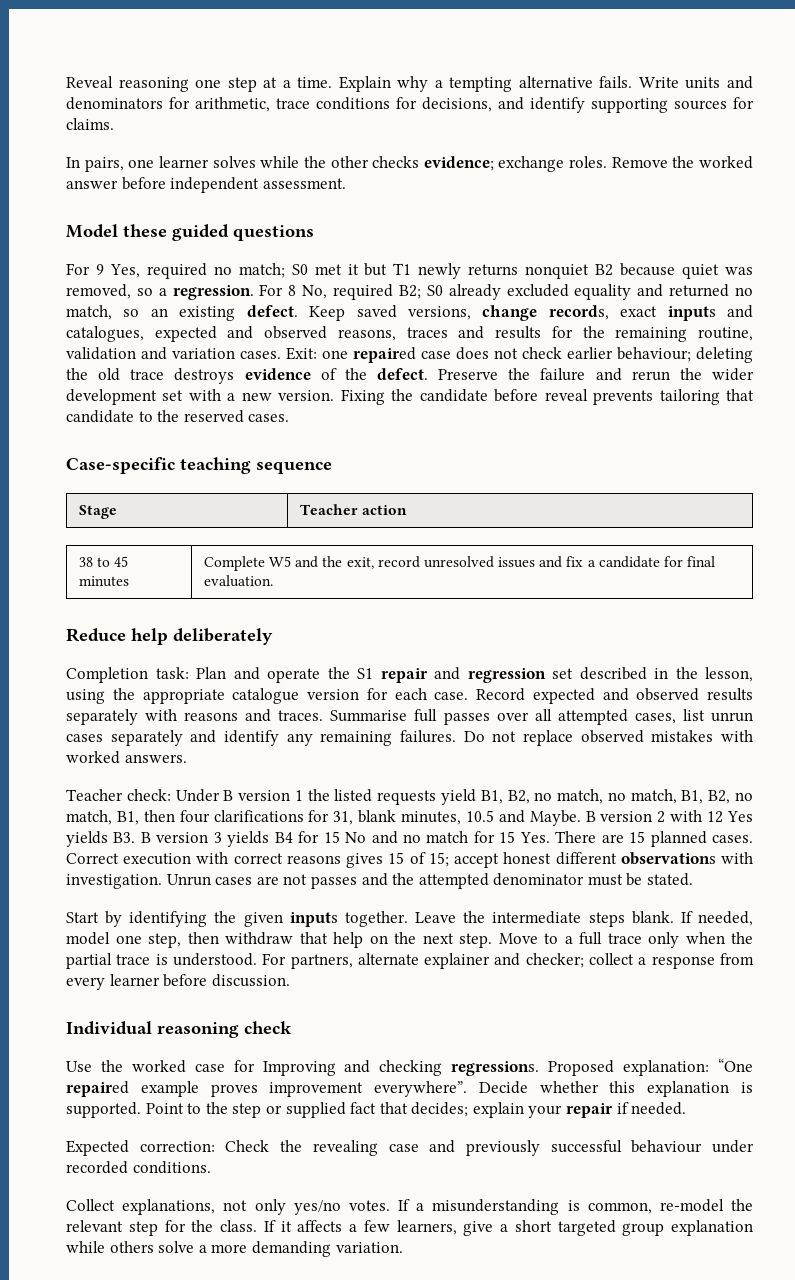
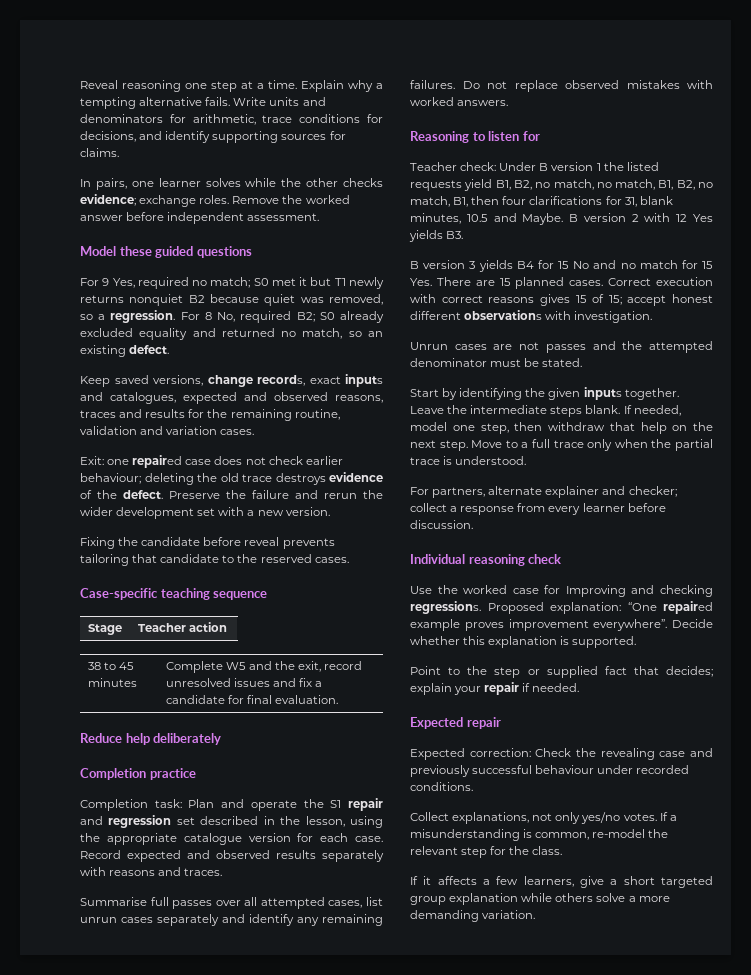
- For 8 No, required B2; S0 already excluded equality and returned no match, so an existing defect. Keep saved versions, change records, exact inputs and catalogues, expected and observed reasons, traces and results for the remaining routine, validation and variation cases. Exit: one repaired case does not check earlier behaviour; deleting the old trace destroys evidence of the defect.
+ For 8 No, required B2; S0 already excluded equality and returned no match, so an existing defect.
+ Keep saved versions, change records, exact inputs and catalogues, expected and observed reasons, traces and results for the remaining routine, validation and variation cases.
+ Exit: one repaired case does not check earlier behaviour; deleting the old trace destroys evidence of the defect.
- Preserve the failure and rerun the wider development set with a new version. Fixing the candidate before reveal prevents tailoring that candidate to the reserved cases.
+ Preserve the failure and rerun the wider development set with a new version.
+ Fixing the candidate before reveal prevents tailoring that candidate to the reserved cases.
+ Completion practice
- Record expected and observed results separately with reasons and traces. Summarise full passes over all attempted cases, list unrun cases separately and identify any remaining failures.
+ Record expected and observed results separately with reasons and traces.
+ Summarise full passes over all attempted cases, list unrun cases separately and identify any remaining failures.
+ Reasoning to listen for
- B version 2 with 12 Yes yields B3. B version 3 yields B4 for 15 No and no match for 15 Yes. There are 15 planned cases.
+ B version 2 with 12 Yes yields B3.
+ B version 3 yields B4 for 15 No and no match for 15 Yes. There are 15 planned cases.
- Correct execution with correct reasons gives 15 of 15; accept honest different observations with investigation. Unrun cases are not passes and the attempted denominator must be stated.
+ Correct execution with correct reasons gives 15 of 15; accept honest different observations with investigation.
+ Unrun cases are not passes and the attempted denominator must be stated.
- Move to a full trace only when the partial trace is understood. For partners, alternate explainer and checker; collect a response from every learner before discussion.
+ Move to a full trace only when the partial trace is understood.
+ For partners, alternate explainer and checker; collect a response from every learner before discussion.
- Decide whether this explanation is supported. Point to the step or supplied fact that decides; explain your repair if needed.
+ Decide whether this explanation is supported.
+ Point to the step or supplied fact that decides; explain your repair if needed.
+ Expected repair
- If a misunderstanding is common, re-model the relevant step for the class. If it affects a few learners, give a short targeted group explanation while others solve a more demanding variation.
+ If a misunderstanding is common, re-model the relevant step for the class.
+ If it affects a few learners, give a short targeted group explanation while others solve a more demanding variation.

